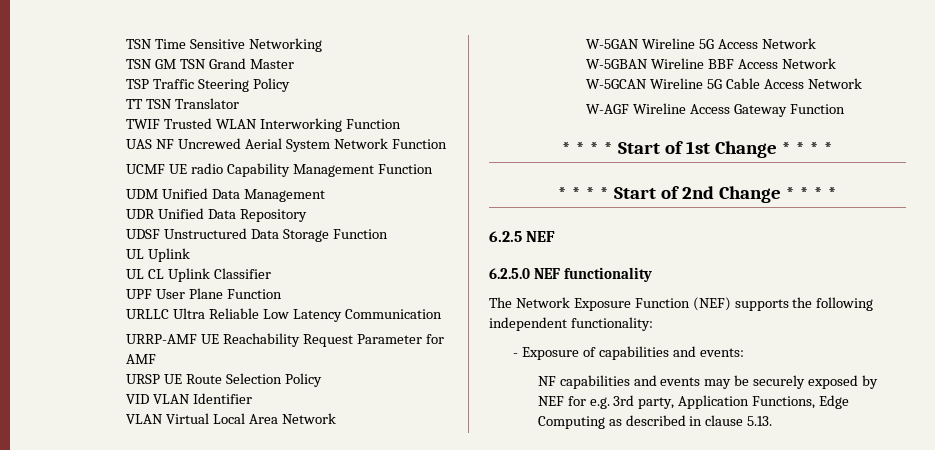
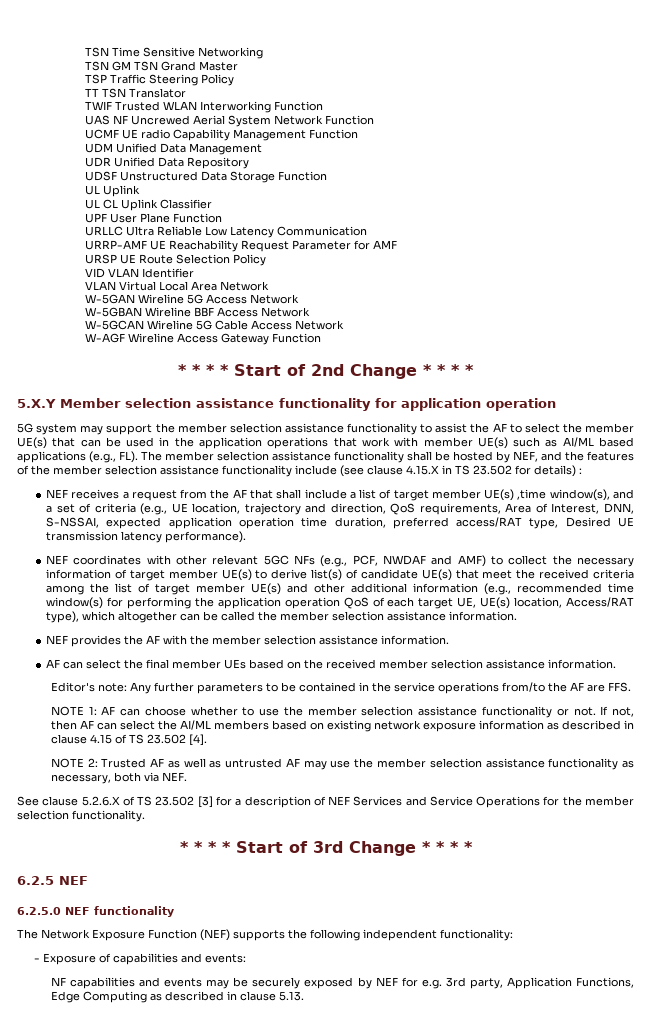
- * * * * Start of 1st Change * * * *
  * * * * Start of 2nd Change * * * *
+ 5.X.Y Member selection assistance functionality for application operation
+ 5G system may support the member selection assistance functionality to assist the AF to select the member UE(s) that can be used in the application operations that work with member UE(s) such as AI/ML based applications (e.g., FL). The member selection assistance functionality shall be hosted by NEF, and the features of the member selection assistance functionality include (see clause 4.15.X in TS 23.502 for details) :
+ NEF receives a request from the AF that shall include a list of target member UE(s) ,time window(s), and a set of criteria (e.g., UE location, trajectory and direction, QoS requirements, Area of Interest, DNN, S-NSSAI, expected application operation time duration, preferred access/RAT type, Desired UE transmission latency performance).
+ NEF coordinates with other relevant 5GC NFs (e.g., PCF, NWDAF and AMF) to collect the necessary information of target member UE(s) to derive list(s) of candidate UE(s) that meet the received criteria among the list of target member UE(s) and other additional information (e.g., recommended time window(s) for performing the application operation QoS of each target UE, UE(s) location, Access/RAT type), which altogether can be called the member selection assistance information.
+ NEF provides the AF with the member selection assistance information.
+ AF can select the final member UEs based on the received member selection assistance information.
+ Editor's note: Any further parameters to be contained in the service operations from/to the AF are FFS.
+ NOTE 1: AF can choose whether to use the member selection assistance functionality or not. If not, then AF can select the AI/ML members based on existing network exposure information as described in clause 4.15 of TS 23.502 [4].
+ NOTE 2: Trusted AF as well as untrusted AF may use the member selection assistance functionality as necessary, both via NEF.
+ See clause 5.2.6.X of TS 23.502 [3] for a description of NEF Services and Service Operations for the member selection functionality.
+ * * * * Start of 3rd Change * * * *

